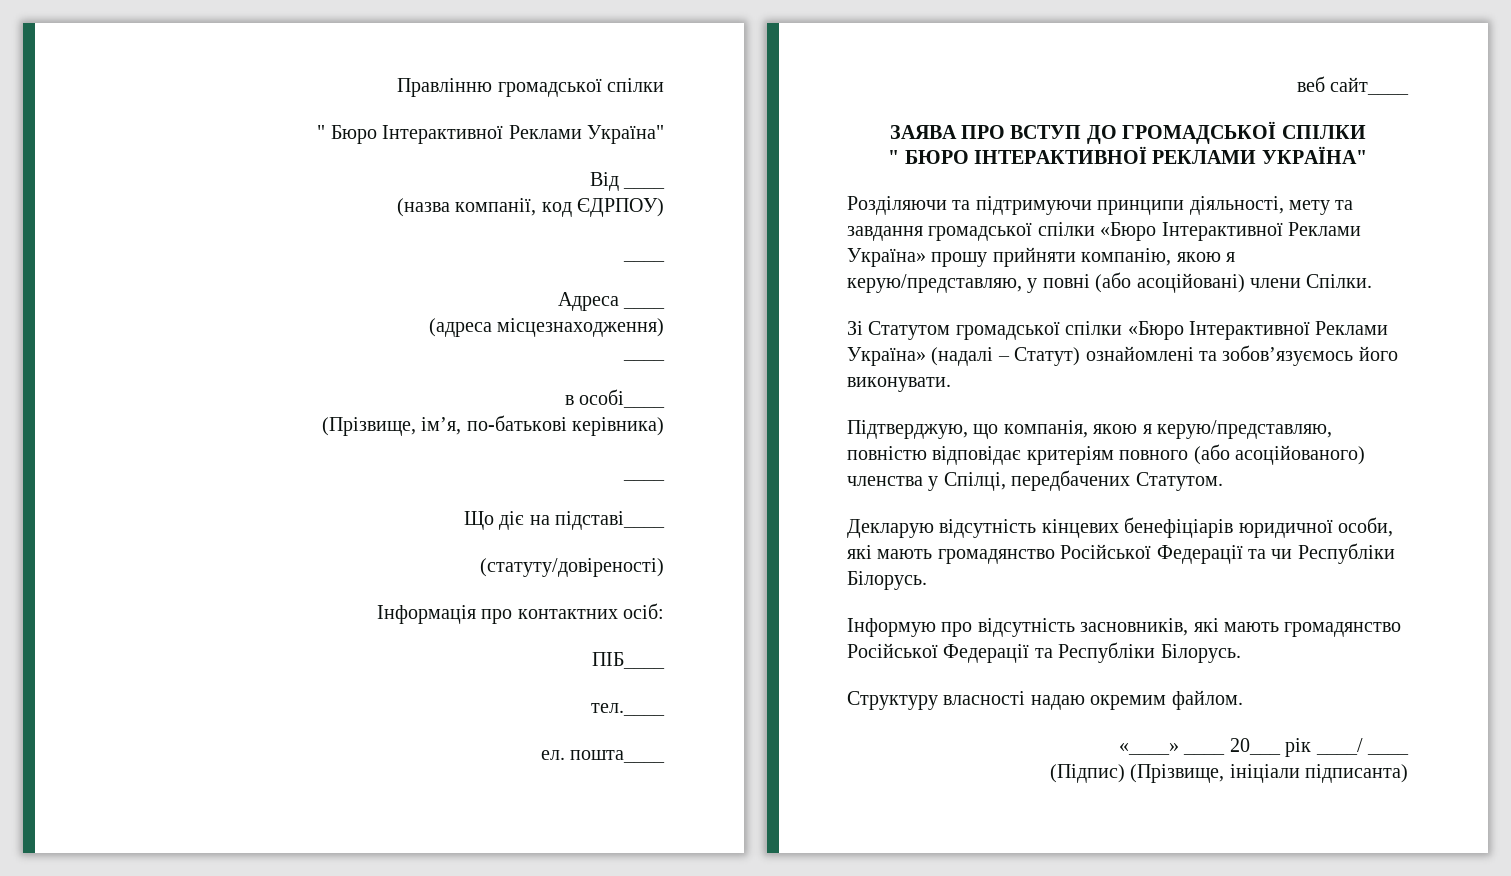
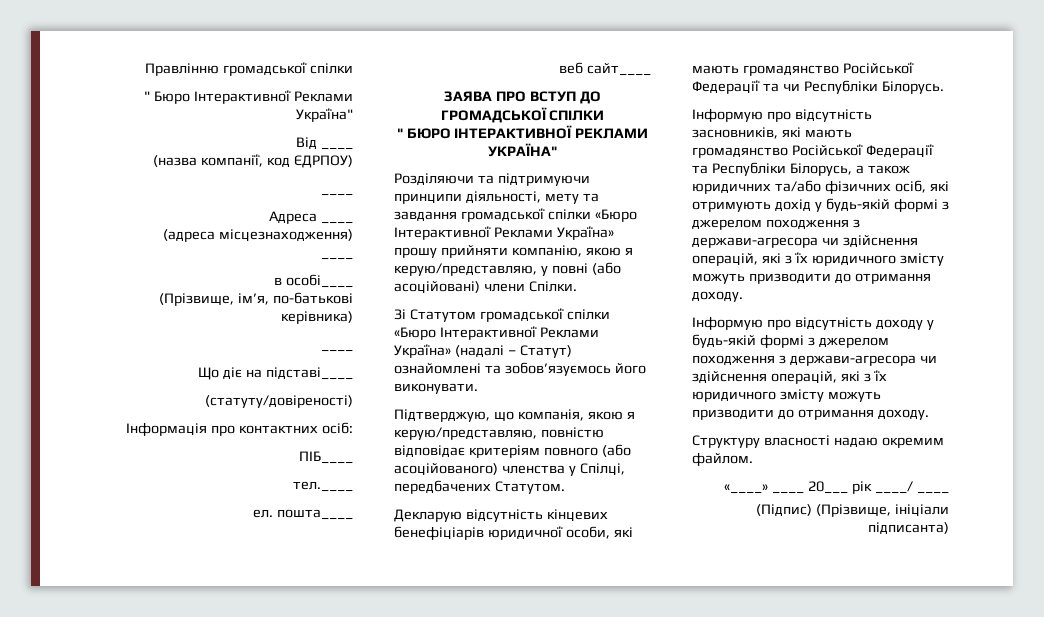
- Інформую про відсутність засновників, які мають громадянство Російської Федерації та Республіки Білорусь.
+ Інформую про відсутність засновників, які мають громадянство Російської Федерації та Республіки Білорусь, а також юридичних та/або фізичних осіб, які отримують дохід у будь-якій формі з джерелом походження з держави-агресора чи здійснення операцій, які з їх юридичного змісту можуть призводити до отримання доходу.
+ Інформую про відсутність доходу у будь-якій формі з джерелом походження з держави-агресора чи здійснення операцій, які з їх юридичного змісту можуть призводити до отримання доходу.

